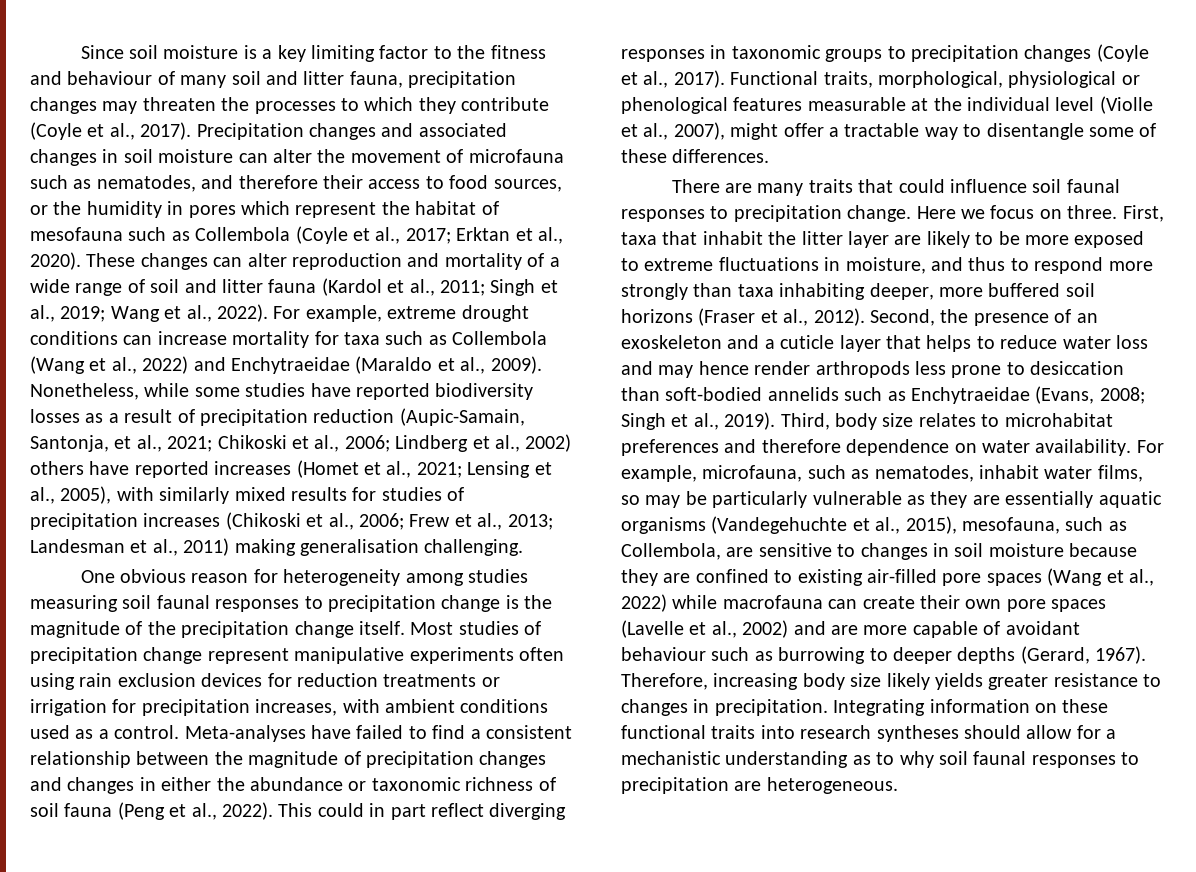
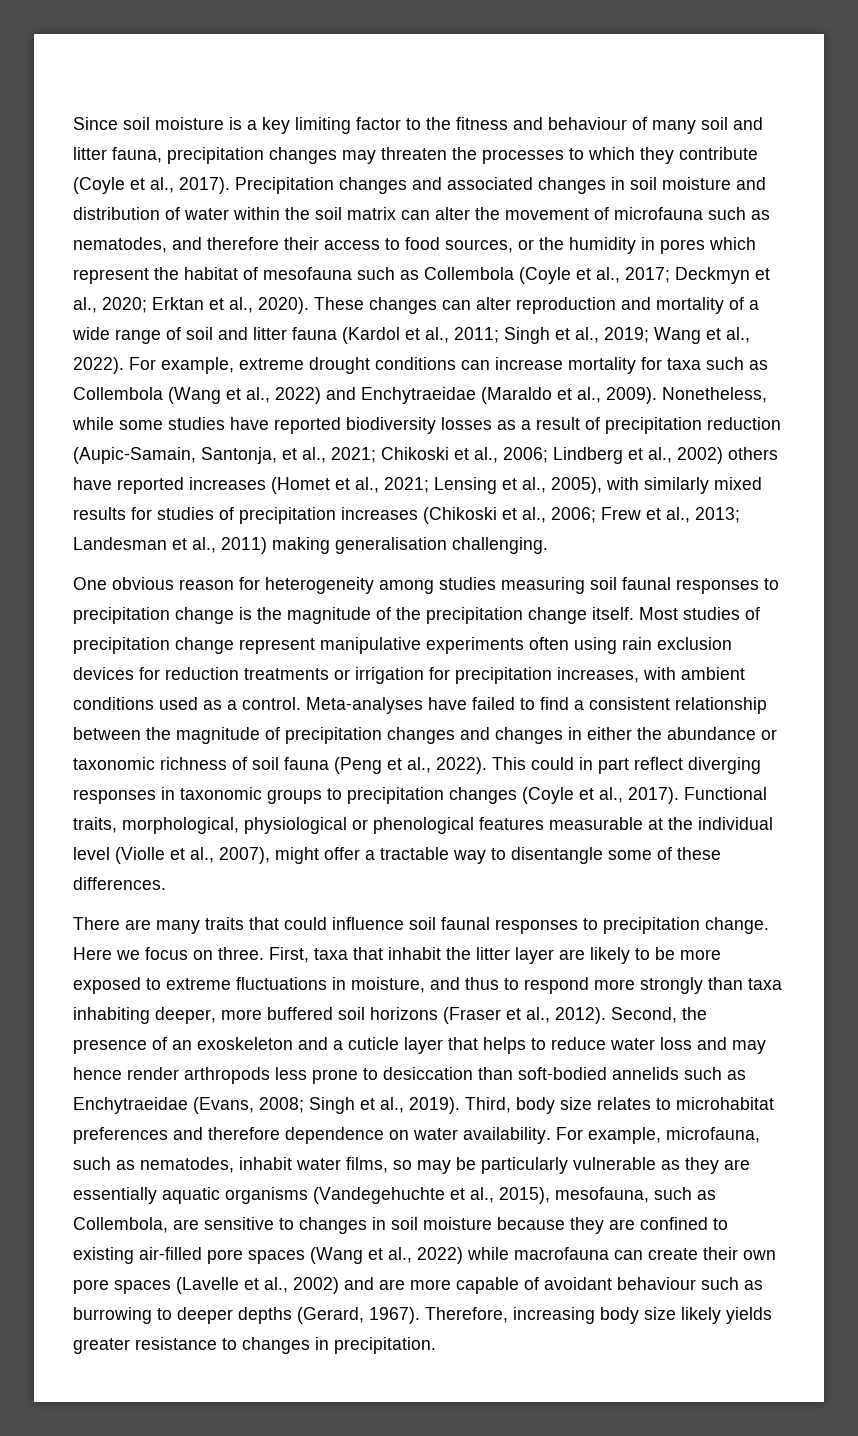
- Precipitation changes and associated changes in soil moisture can alter the movement of microfauna such as nematodes, and therefore their access to food sources, or the humidity in pores which represent the habitat of mesofauna such as Collembola (Coyle et al., 2017; Erktan et al., 2020).
+ Precipitation changes and associated changes in soil moisture and distribution of water within the soil matrix can alter the movement of microfauna such as nematodes, and therefore their access to food sources, or the humidity in pores which represent the habitat of mesofauna such as Collembola (Coyle et al., 2017; Deckmyn et al., 2020; Erktan et al., 2020).
- Integrating information on these functional traits into research syntheses should allow for a mechanistic understanding as to why soil faunal responses to precipitation are heterogeneous.

